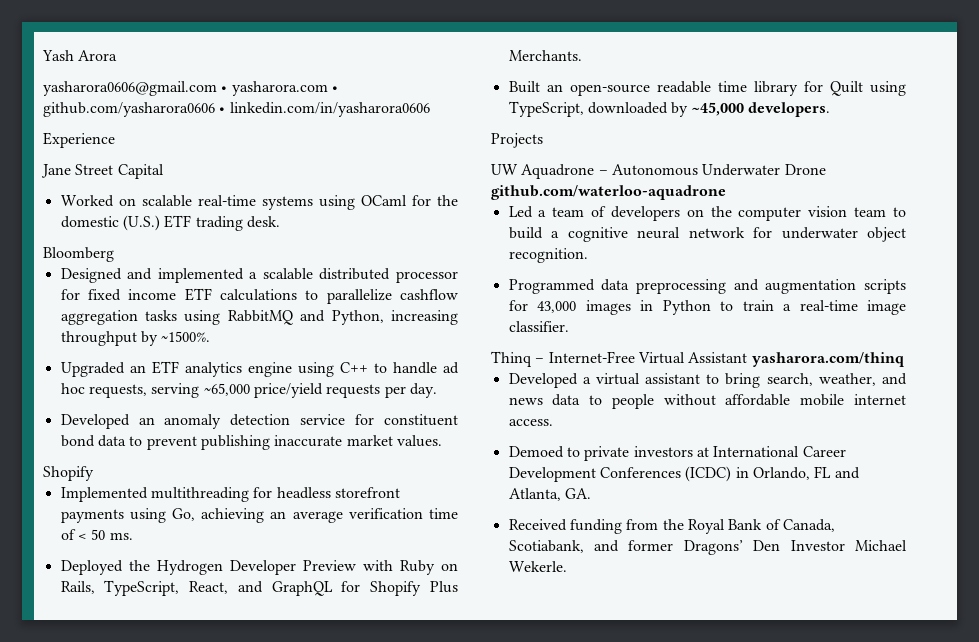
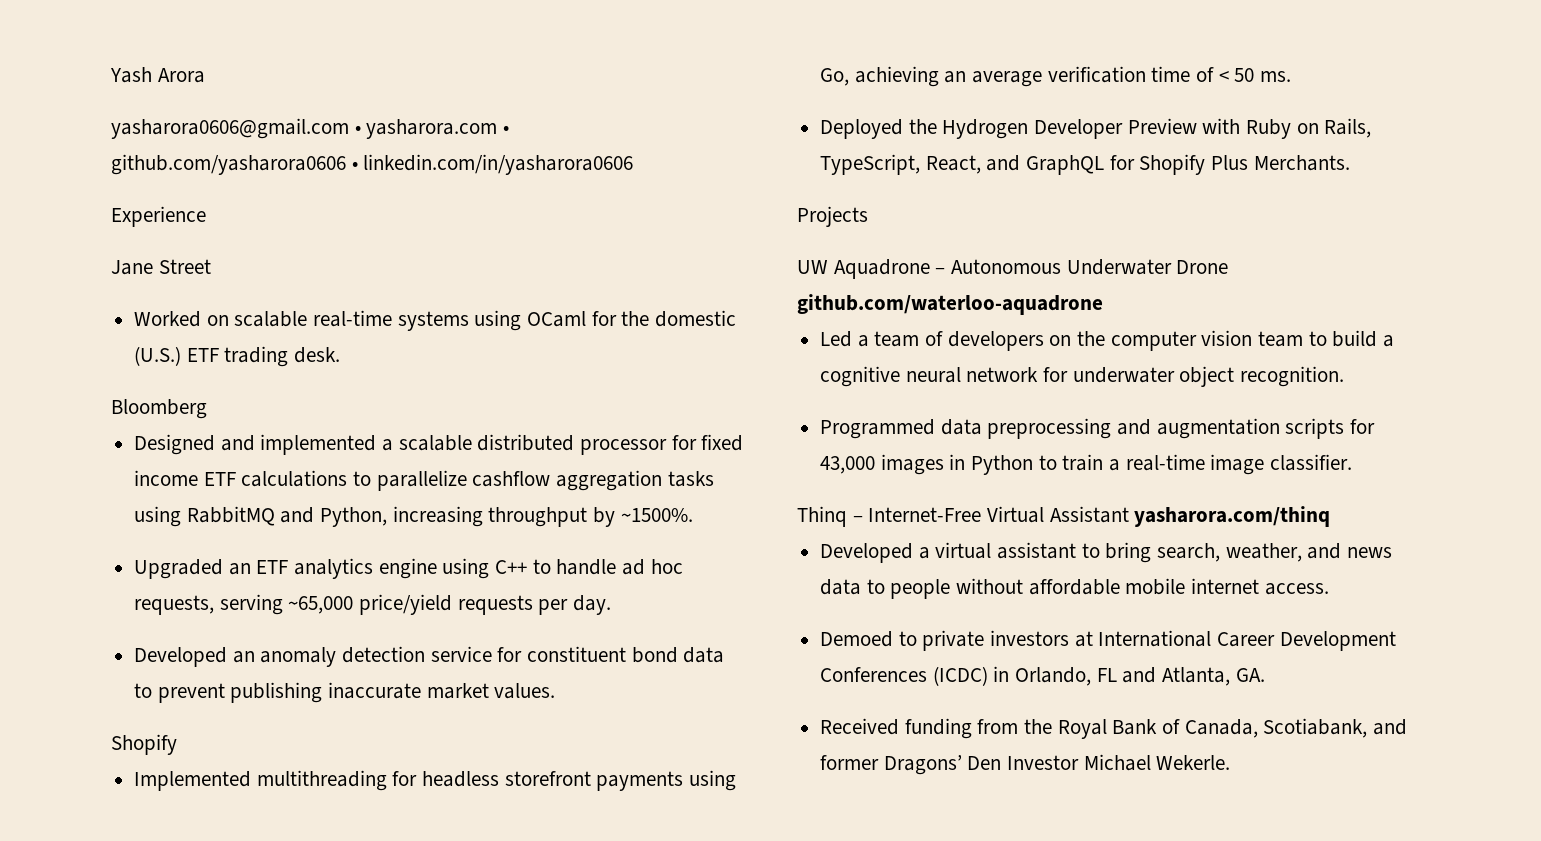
- Jane Street Capital
+ Jane Street
- Built an open-source readable time library for Quilt using TypeScript, downloaded by ~45,000 developers.

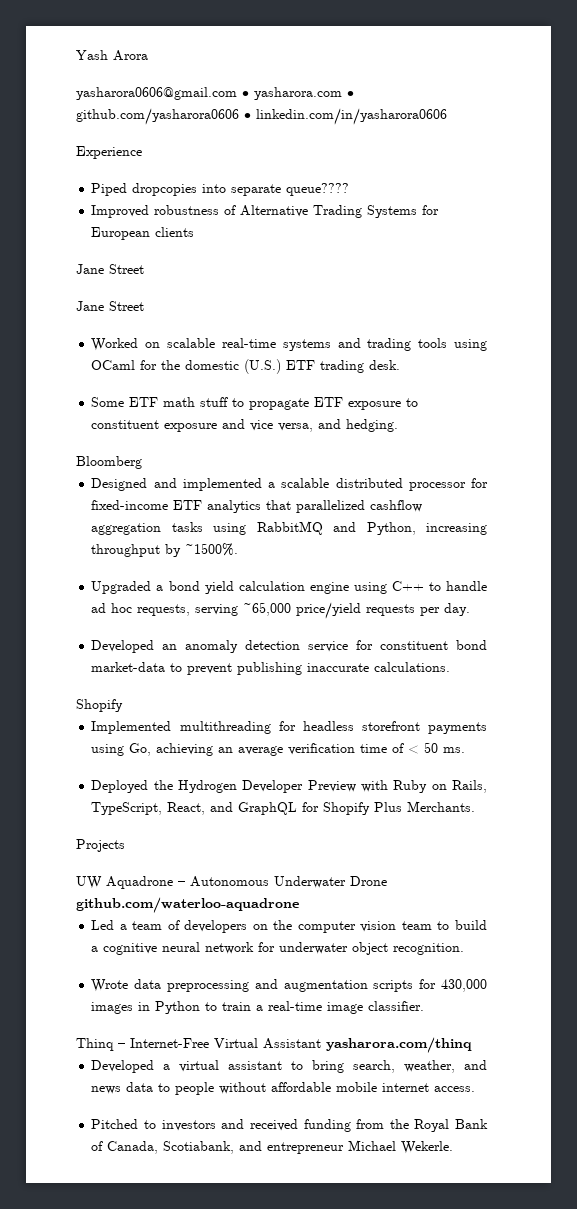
+ Piped dropcopies into separate queue????
+ Improved robustness of Alternative Trading Systems for European clients
+ Jane Street
- Worked on scalable real-time systems using OCaml for the domestic (U.S.) ETF trading desk.
+ Worked on scalable real-time systems and trading tools using OCaml for the domestic (U.S.) ETF trading desk.
+ Some ETF math stuff to propagate ETF exposure to constituent exposure and vice versa, and hedging.
- Designed and implemented a scalable distributed processor for fixed income ETF calculations to parallelize cashflow aggregation tasks using RabbitMQ and Python, increasing throughput by ~1500%.
+ Designed and implemented a scalable distributed processor for fixed-income ETF analytics that parallelized cashflow aggregation tasks using RabbitMQ and Python, increasing throughput by ~1500%.
- Upgraded an ETF analytics engine using C++ to handle ad hoc requests, serving ~65,000 price/yield requests per day.
+ Upgraded a bond yield calculation engine using C++ to handle ad hoc requests, serving ~65,000 price/yield requests per day.
- Developed an anomaly detection service for constituent bond data to prevent publishing inaccurate market values.
+ Developed an anomaly detection service for constituent bond market-data to prevent publishing inaccurate calculations.
- Programmed data preprocessing and augmentation scripts for 43,000 images in Python to train a real-time image classifier.
+ Wrote data preprocessing and augmentation scripts for 430,000 images in Python to train a real-time image classifier.
- Demoed to private investors at International Career Development Conferences (ICDC) in Orlando, FL and Atlanta, GA.
- Received funding from the Royal Bank of Canada, Scotiabank, and former Dragons’ Den Investor Michael Wekerle.
+ Pitched to investors and received funding from the Royal Bank of Canada, Scotiabank, and entrepreneur Michael Wekerle.

